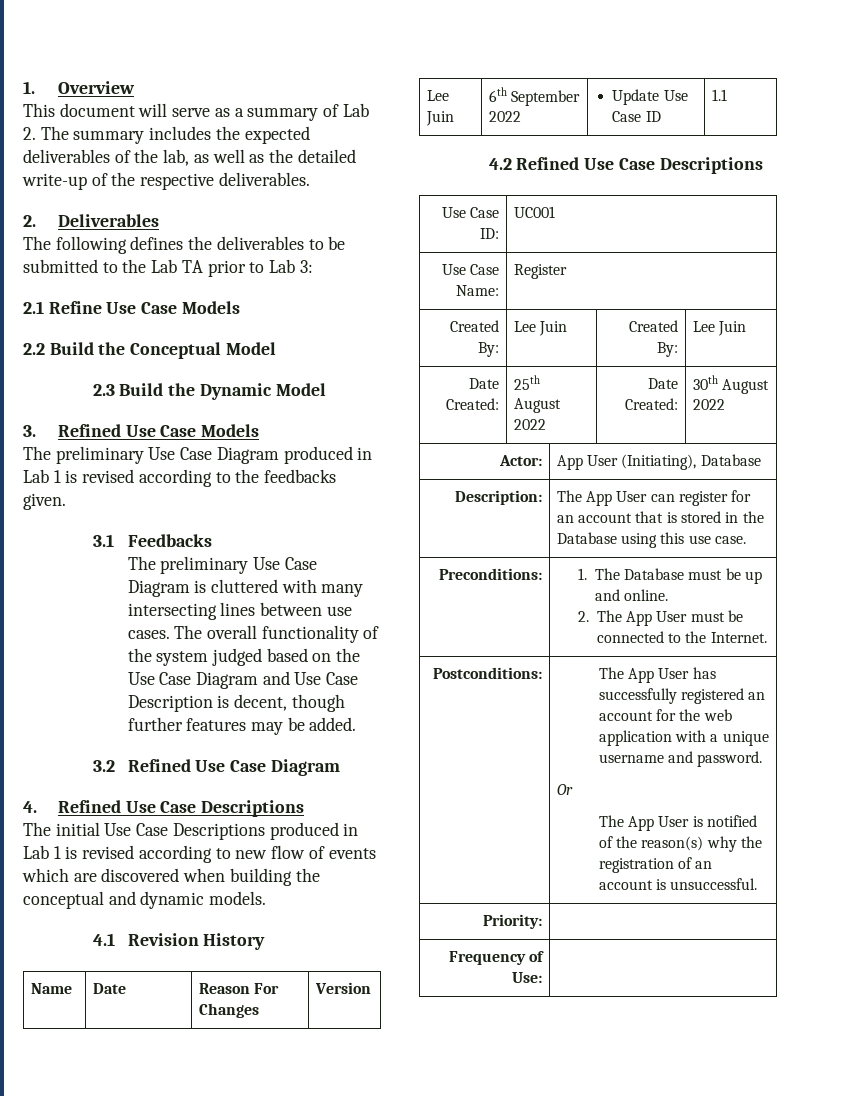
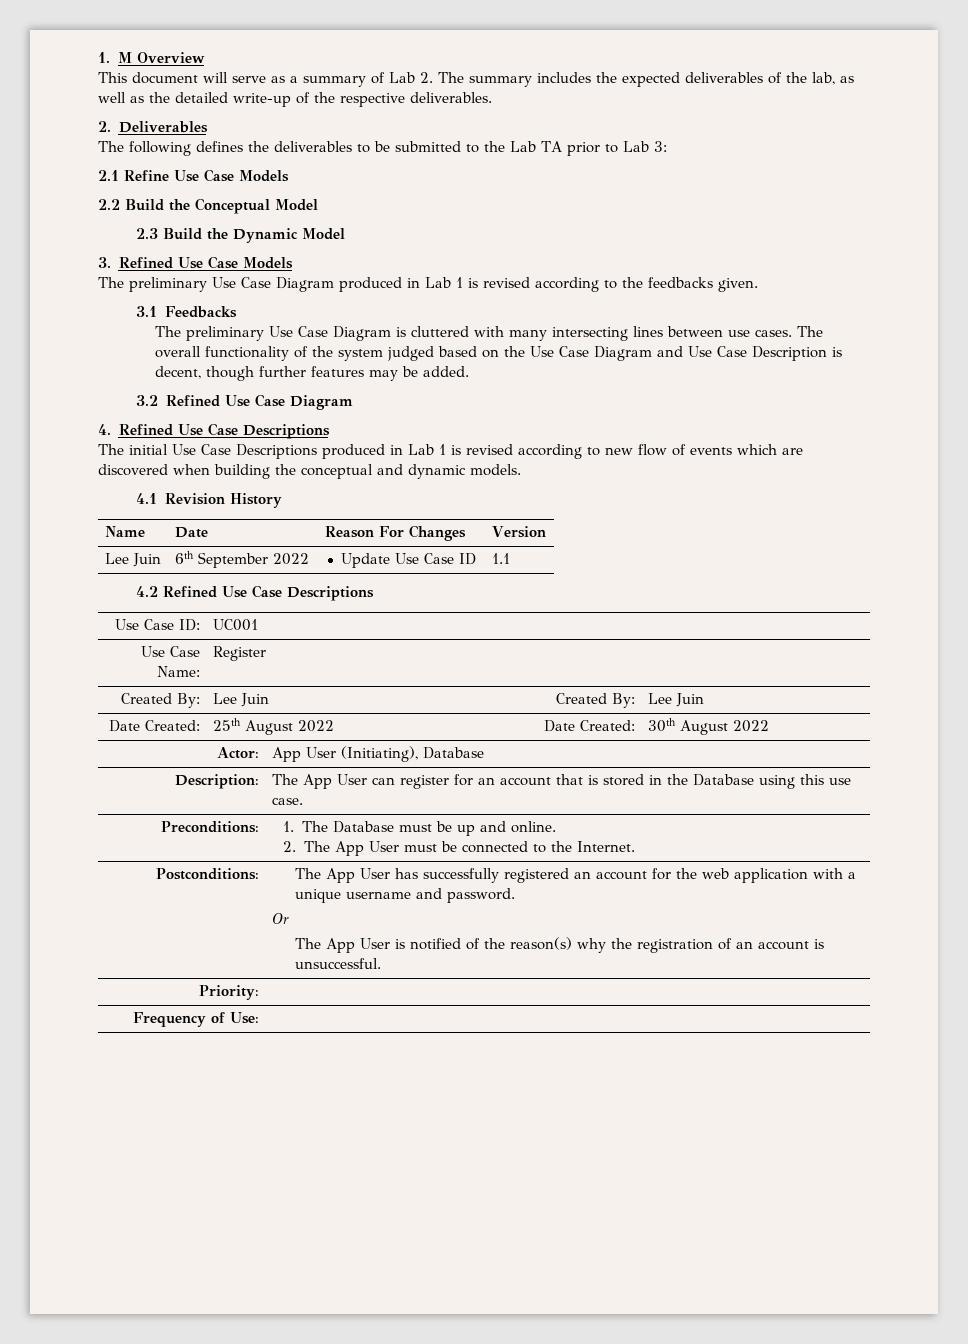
- 1. Overview
+ 1. M Overview

